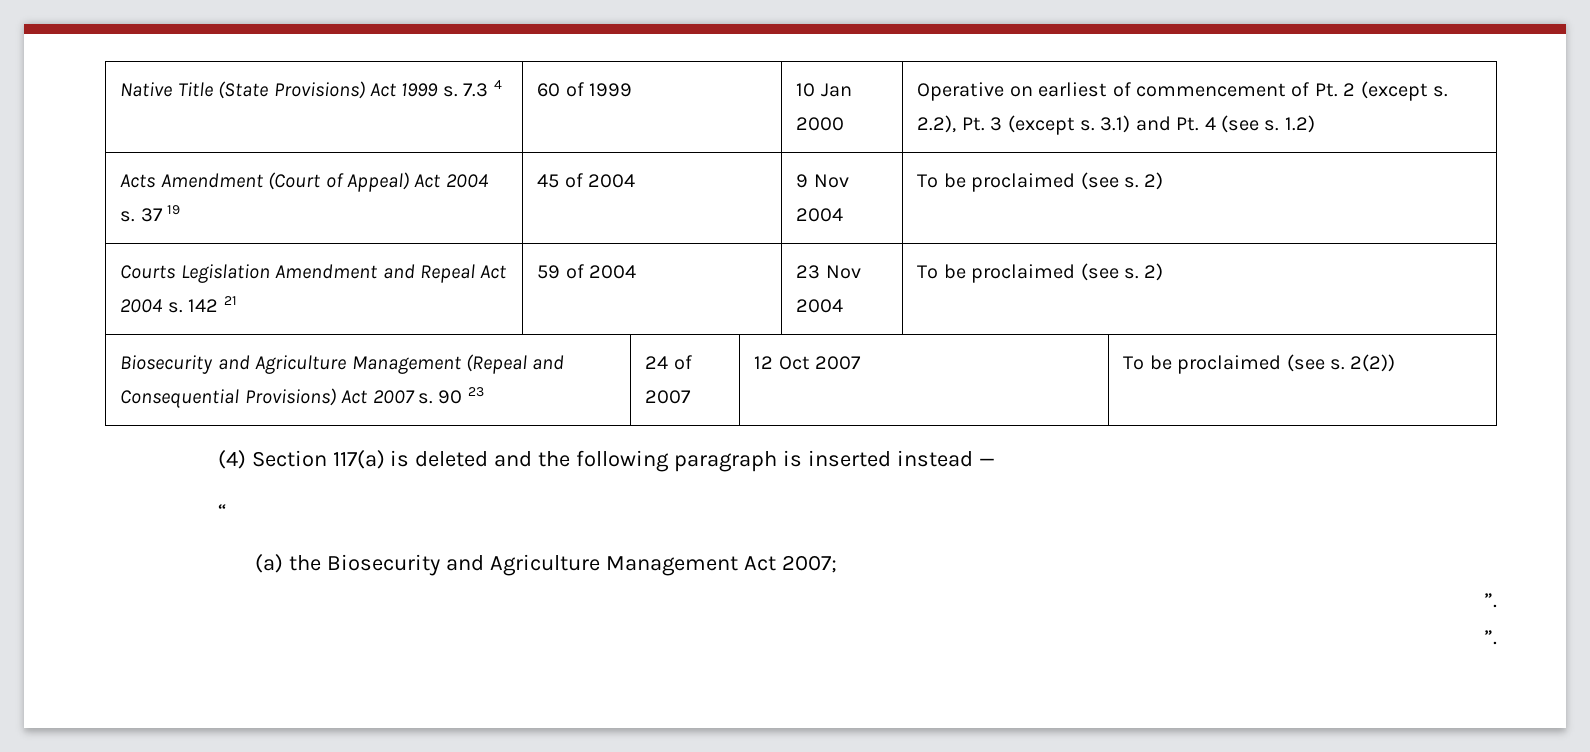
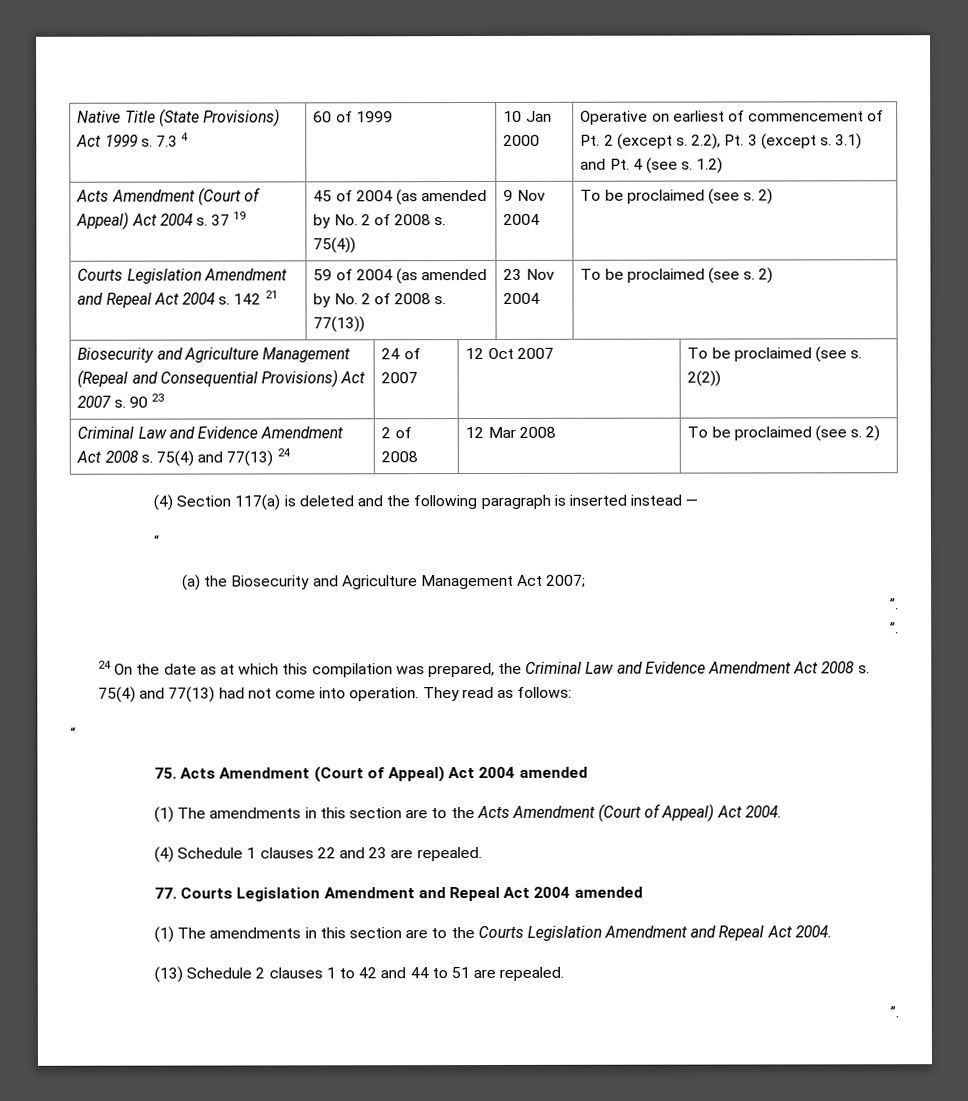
- Acts Amendment (Court of Appeal) Act 2004 s. 37 19 | 45 of 2004 | 9 Nov 2004 | To be proclaimed (see s. 2)
+ Acts Amendment (Court of Appeal) Act 2004 s. 37 19 | 45 of 2004 (as amended by No. 2 of 2008 s. 75(4)) | 9 Nov 2004 | To be proclaimed (see s. 2)
- Courts Legislation Amendment and Repeal Act 2004 s. 142 21 | 59 of 2004 | 23 Nov 2004 | To be proclaimed (see s. 2)
+ Courts Legislation Amendment and Repeal Act 2004 s. 142 21 | 59 of 2004 (as amended by No. 2 of 2008 s. 77(13)) | 23 Nov 2004 | To be proclaimed (see s. 2)
+ Criminal Law and Evidence Amendment Act 2008 s. 75(4) and 77(13) 24 | 2 of 2008 | 12 Mar 2008 | To be proclaimed (see s. 2)
+ 24 On the date as at which this compilation was prepared, the Criminal Law and Evidence Amendment Act 2008 s. 75(4) and 77(13) had not come into operation. They read as follows:
+ “
+ 75. Acts Amendment (Court of Appeal) Act 2004 amended
+ (1) The amendments in this section are to the Acts Amendment (Court of Appeal) Act 2004.
+ (4) Schedule 1 clauses 22 and 23 are repealed.
+ 77. Courts Legislation Amendment and Repeal Act 2004 amended
+ (1) The amendments in this section are to the Courts Legislation Amendment and Repeal Act 2004.
+ (13) Schedule 2 clauses 1 to 42 and 44 to 51 are repealed.
+ ”.

